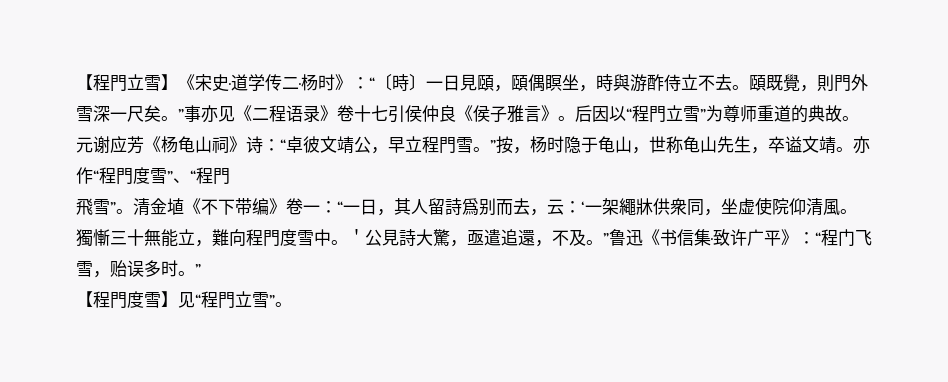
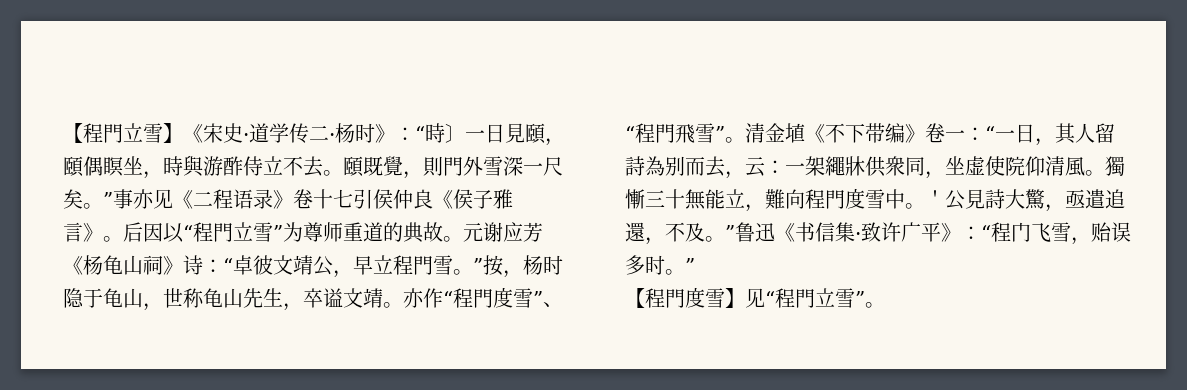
- 【程門立雪】《宋史·道学传二·杨时》：“〔時〕一日見頤，頤偶瞑坐，時與游酢侍立不去。
+ 【程門立雪】《宋史·道学传二·杨时》：“時〕一日見頤，頤偶瞑坐，時與游酢侍立不去。
- 亦作“程門度雪”、“程門
- 飛雪”。
+ 亦作“程門度雪”、“程門飛雪”。
- 清金埴《不下带编》卷一：“一日，其人留詩爲别而去，云：‘一架繩牀供衆同，坐虚使院仰清風。
+ 清金埴《不下带编》卷一：“一日，其人留詩為别而去，云：一架繩牀供衆同，坐虚使院仰清風。

